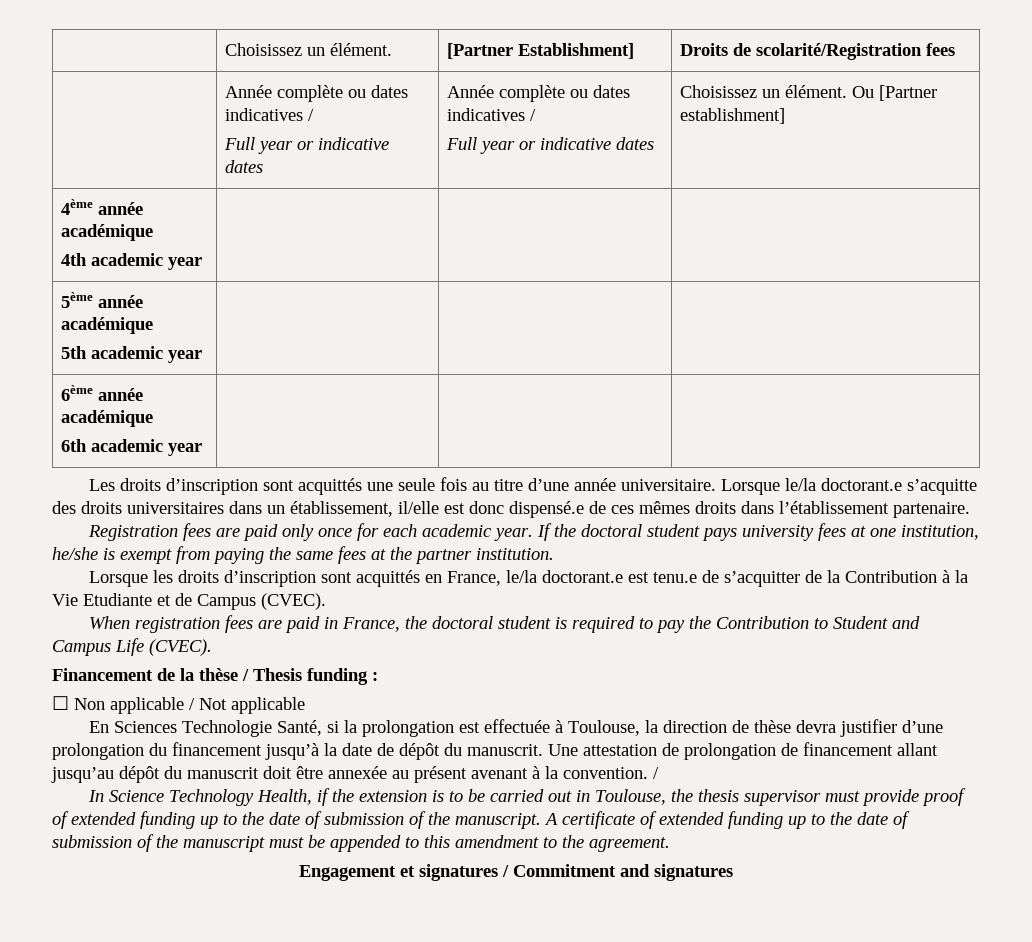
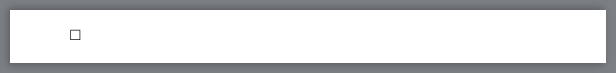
- | Choisissez un élément. | [Partner Establishment] | Droits de scolarité/Registration fees
- | Année complète ou dates indicatives /
- Full year or indicative dates | Année complète ou dates indicatives /
- Full year or indicative dates | Choisissez un élément. Ou [Partner establishment]
- 4ème année académique
- 4th academic year | | |
- 5ème année académique
- 5th academic year | | |
- 6ème année académique
- 6th academic year | | |
- Les droits d’inscription sont acquittés une seule fois au titre d’une année universitaire. Lorsque le/la doctorant.e s’acquitte des droits universitaires dans un établissement, il/elle est donc dispensé.e de ces mêmes droits dans l’établissement partenaire.
- Registration fees are paid only once for each academic year. If the doctoral student pays university fees at one institution, he/she is exempt from paying the same fees at the partner institution.
- Lorsque les droits d’inscription sont acquittés en France, le/la doctorant.e est tenu.e de s’acquitter de la Contribution à la Vie Etudiante et de Campus (CVEC).
- When registration fees are paid in France, the doctoral student is required to pay the Contribution to Student and Campus Life (CVEC).
- Financement de la thèse / Thesis funding :
- ☐ Non applicable / Not applicable
- En Sciences Technologie Santé, si la prolongation est effectuée à Toulouse, la direction de thèse devra justifier d’une prolongation du financement jusqu’à la date de dépôt du manuscrit. Une attestation de prolongation de financement allant jusqu’au dépôt du manuscrit doit être annexée au présent avenant à la convention. /
- In Science Technology Health, if the extension is to be carried out in Toulouse, the thesis supervisor must provide proof of extended funding up to the date of submission of the manuscript. A certificate of extended funding up to the date of submission of the manuscript must be appended to this amendment to the agreement.
- Engagement et signatures / Commitment and signatures
+ ☐

